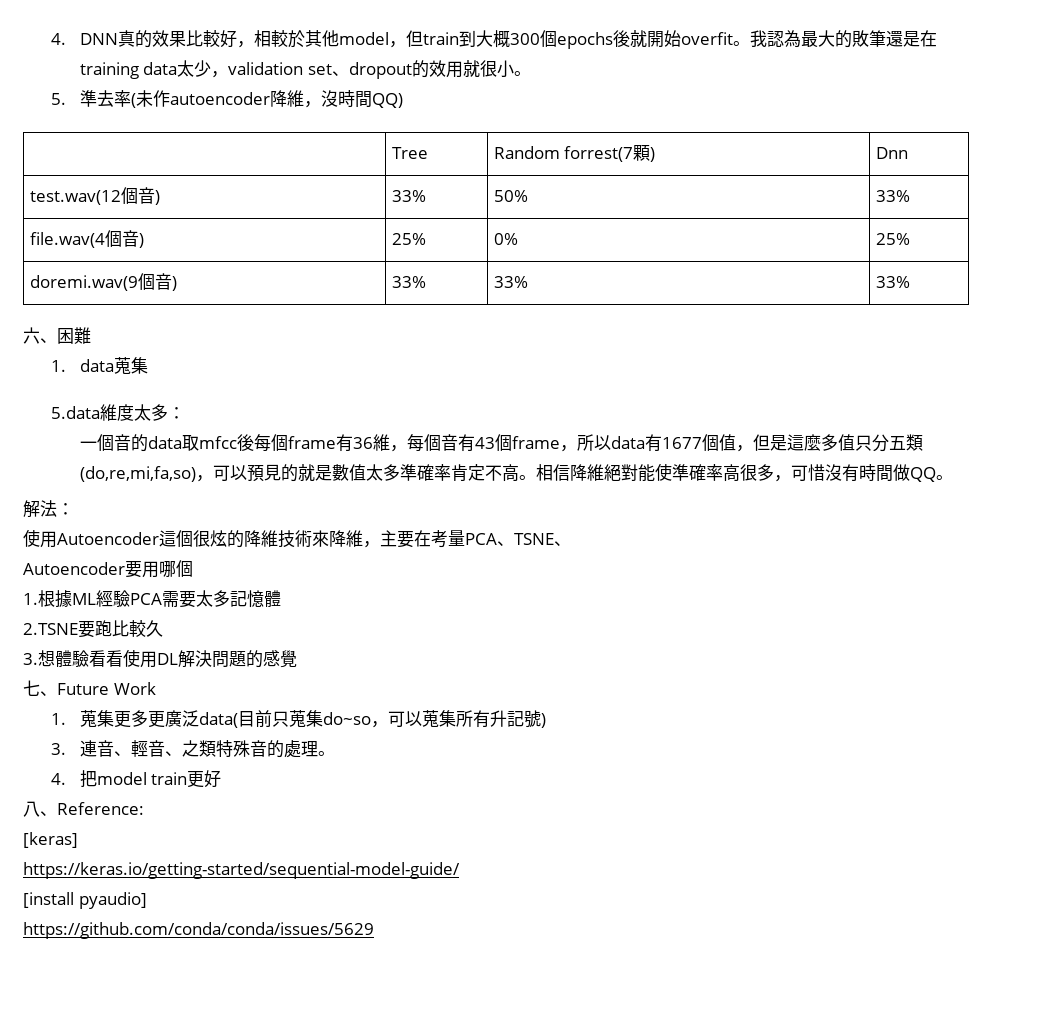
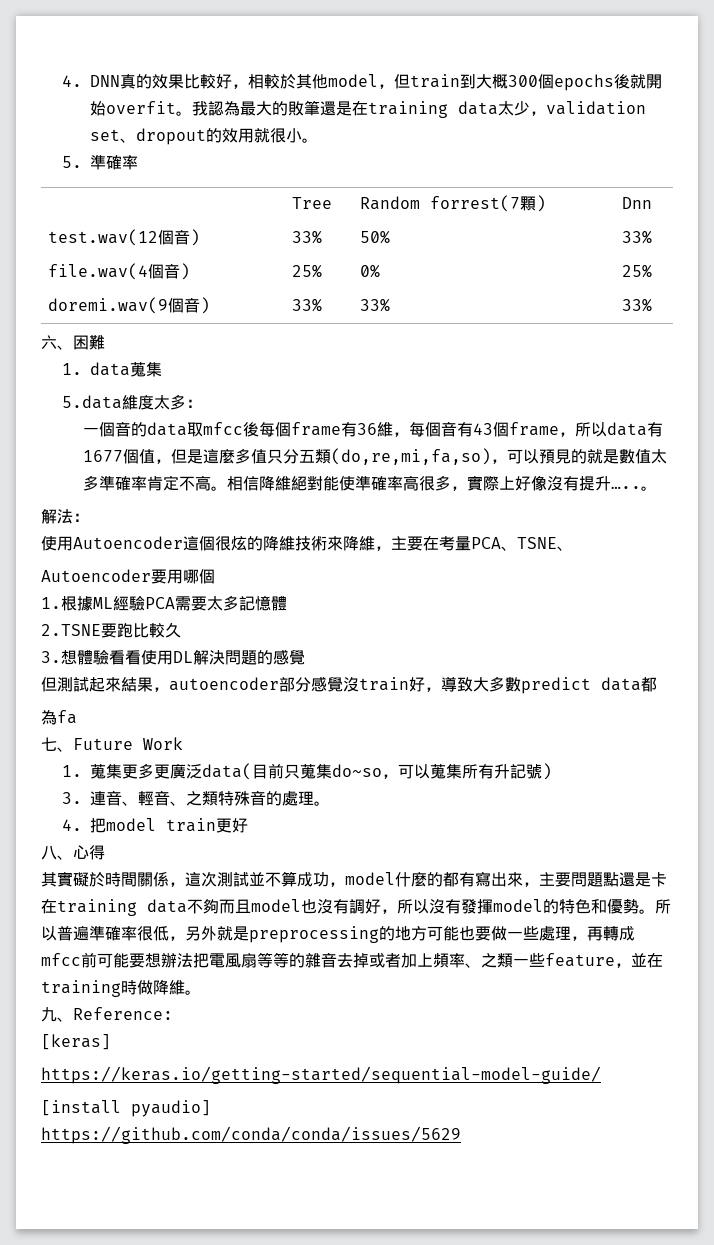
- 5.準去率(未作autoencoder降維，沒時間QQ)
+ 5.準確率
- 相信降維絕對能使準確率高很多，可惜沒有時間做QQ。
+ 相信降維絕對能使準確率高很多，實際上好像沒有提升…..。
+ 但測試起來結果，autoencoder部分感覺沒train好，導致大多數predict data都
+ 為fa
- 八、Reference:
+ 八、心得
+ 其實礙於時間關係，這次測試並不算成功，model什麼的都有寫出來，主要問題點還是卡在training data不夠而且model也沒有調好，所以沒有發揮model的特色和優勢。所以普遍準確率很低，另外就是preprocessing的地方可能也要做一些處理，再轉成mfcc前可能要想辦法把電風扇等等的雜音去掉或者加上頻率、之類一些feature，並在training時做降維。
+ 九、Reference:

